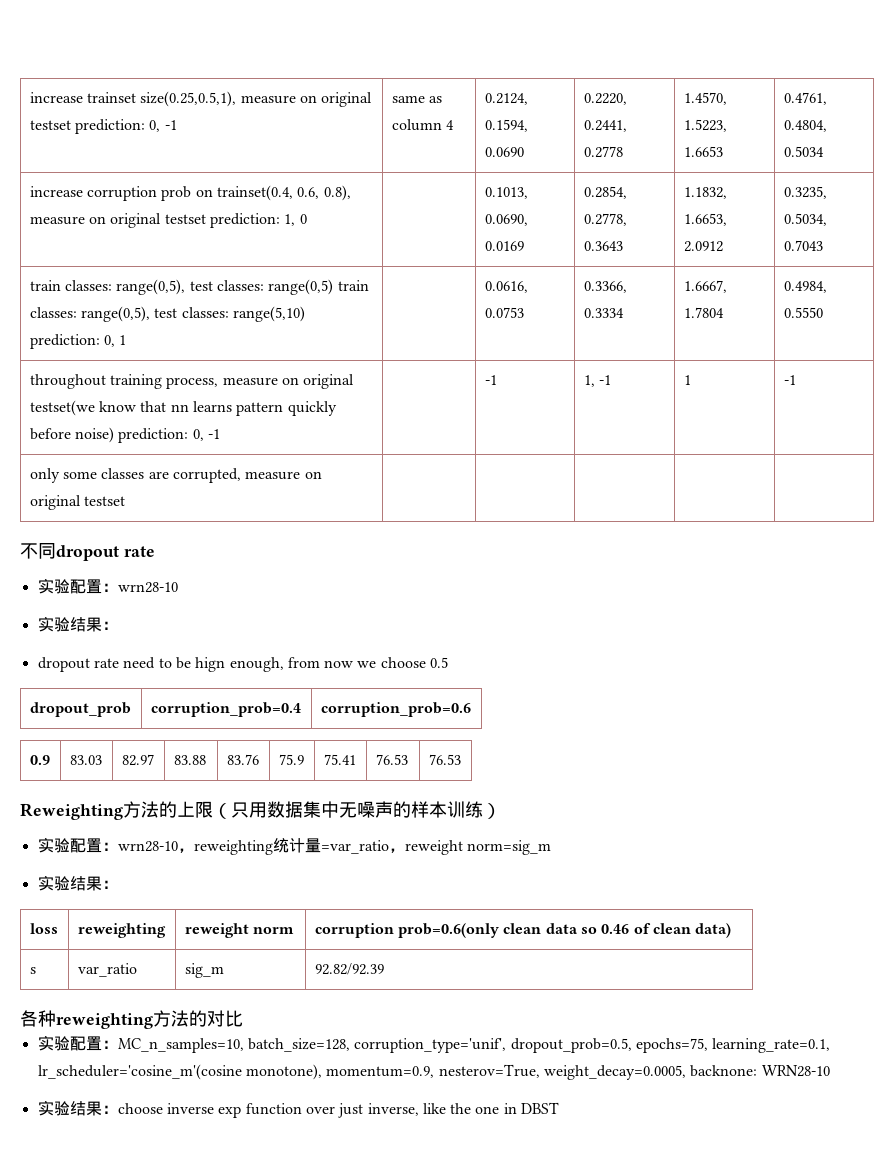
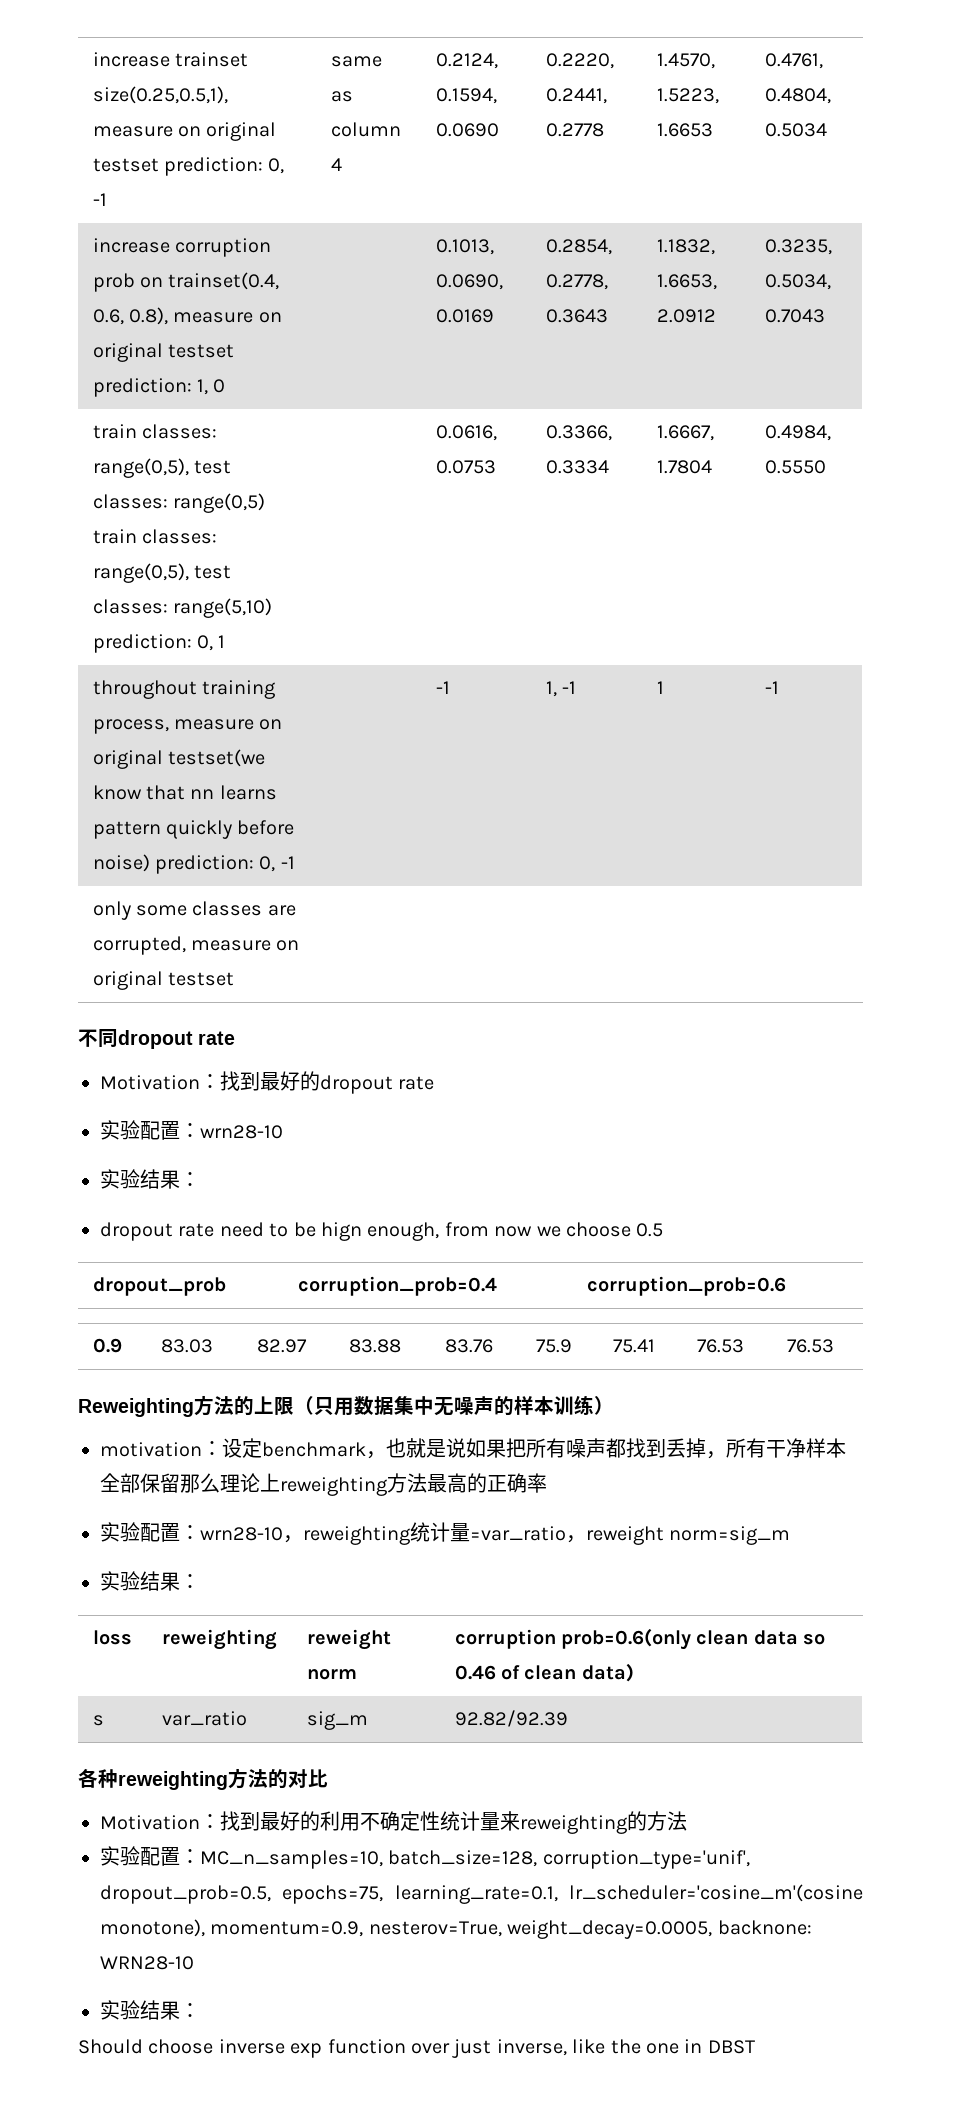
+ Motivation：找到最好的dropout rate
+ motivation：设定benchmark，也就是说如果把所有噪声都找到丢掉，所有干净样本全部保留那么理论上reweighting方法最高的正确率
+ Motivation：找到最好的利用不确定性统计量来reweighting的方法
  实验配置：MC_n_samples=10, batch_size=128, corruption_type='unif', dropout_prob=0.5, epochs=75, learning_rate=0.1, lr_scheduler='cosine_m'(cosine monotone), momentum=0.9, nesterov=True, weight_decay=0.0005, backnone: WRN28-10
- 实验结果：choose inverse exp function over just inverse, like the one in DBST
+ 实验结果：
+ Should choose inverse exp function over just inverse, like the one in DBST

